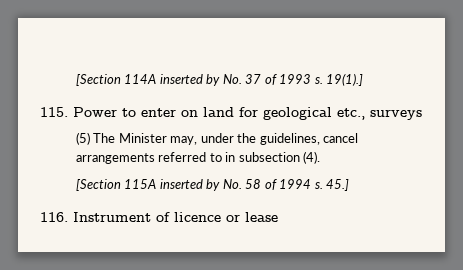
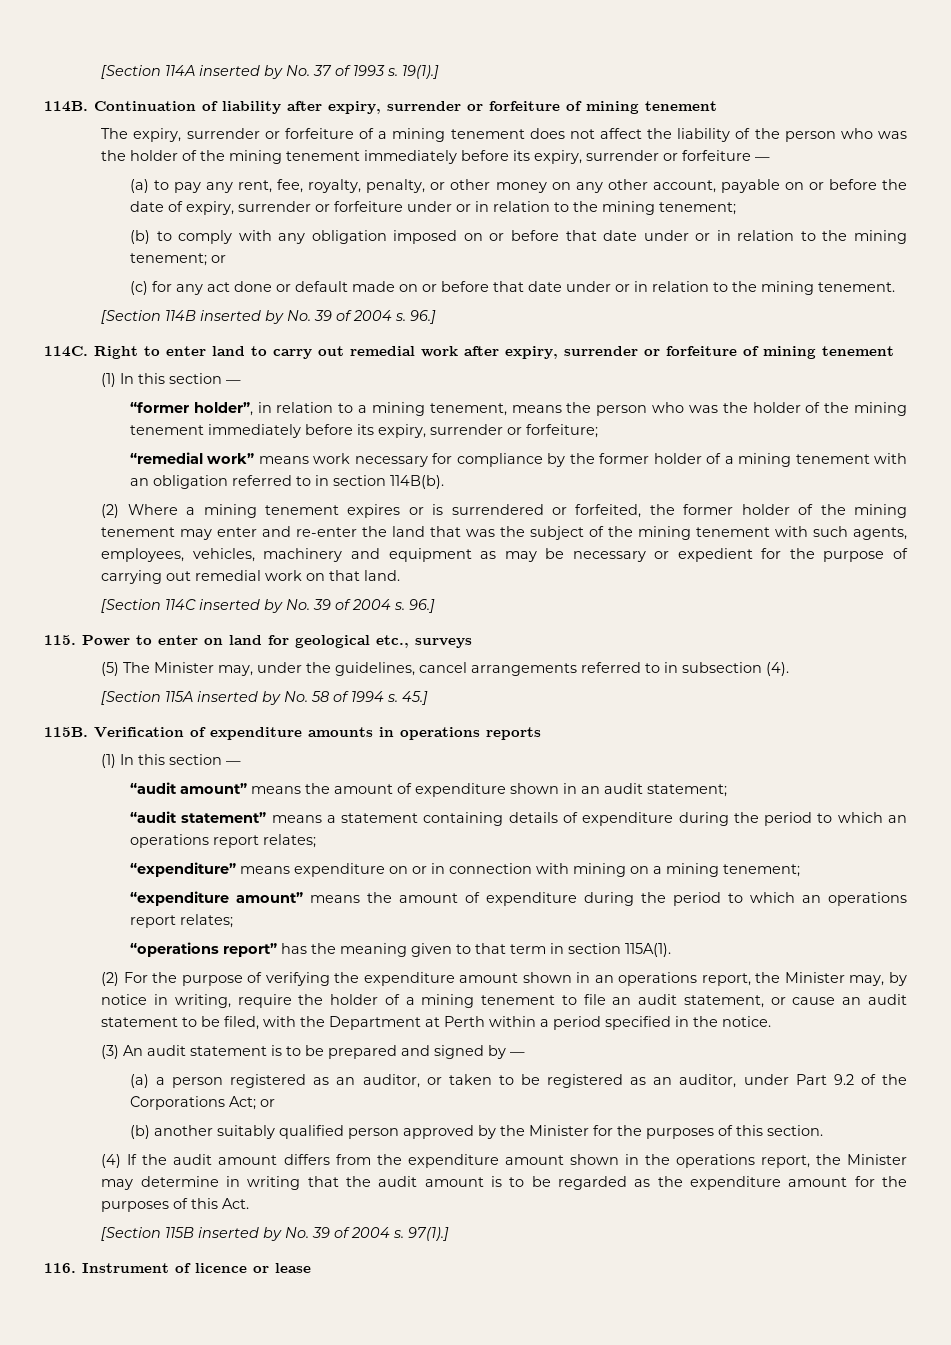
+ 114B. Continuation of liability after expiry, surrender or forfeiture of mining tenement
+ The expiry, surrender or forfeiture of a mining tenement does not affect the liability of the person who was the holder of the mining tenement immediately before its expiry, surrender or forfeiture —
+ (a) to pay any rent, fee, royalty, penalty, or other money on any other account, payable on or before the date of expiry, surrender or forfeiture under or in relation to the mining tenement;
+ (b) to comply with any obligation imposed on or before that date under or in relation to the mining tenement; or
+ (c) for any act done or default made on or before that date under or in relation to the mining tenement.
+ [Section 114B inserted by No. 39 of 2004 s. 96.]
+ 114C. Right to enter land to carry out remedial work after expiry, surrender or forfeiture of mining tenement
+ (1) In this section —
+ “former holder”, in relation to a mining tenement, means the person who was the holder of the mining tenement immediately before its expiry, surrender or forfeiture;
+ “remedial work” means work necessary for compliance by the former holder of a mining tenement with an obligation referred to in section 114B(b).
+ (2) Where a mining tenement expires or is surrendered or forfeited, the former holder of the mining tenement may enter and re-enter the land that was the subject of the mining tenement with such agents, employees, vehicles, machinery and equipment as may be necessary or expedient for the purpose of carrying out remedial work on that land.
+ [Section 114C inserted by No. 39 of 2004 s. 96.]
+ 115B. Verification of expenditure amounts in operations reports
+ (1) In this section —
+ “audit amount” means the amount of expenditure shown in an audit statement;
+ “audit statement” means a statement containing details of expenditure during the period to which an operations report relates;
+ “expenditure” means expenditure on or in connection with mining on a mining tenement;
+ “expenditure amount” means the amount of expenditure during the period to which an operations report relates;
+ “operations report” has the meaning given to that term in section 115A(1).
+ (2) For the purpose of verifying the expenditure amount shown in an operations report, the Minister may, by notice in writing, require the holder of a mining tenement to file an audit statement, or cause an audit statement to be filed, with the Department at Perth within a period specified in the notice.
+ (3) An audit statement is to be prepared and signed by —
+ (a) a person registered as an auditor, or taken to be registered as an auditor, under Part 9.2 of the Corporations Act; or
+ (b) another suitably qualified person approved by the Minister for the purposes of this section.
+ (4) If the audit amount differs from the expenditure amount shown in the operations report, the Minister may determine in writing that the audit amount is to be regarded as the expenditure amount for the purposes of this Act.
+ [Section 115B inserted by No. 39 of 2004 s. 97(1).]

